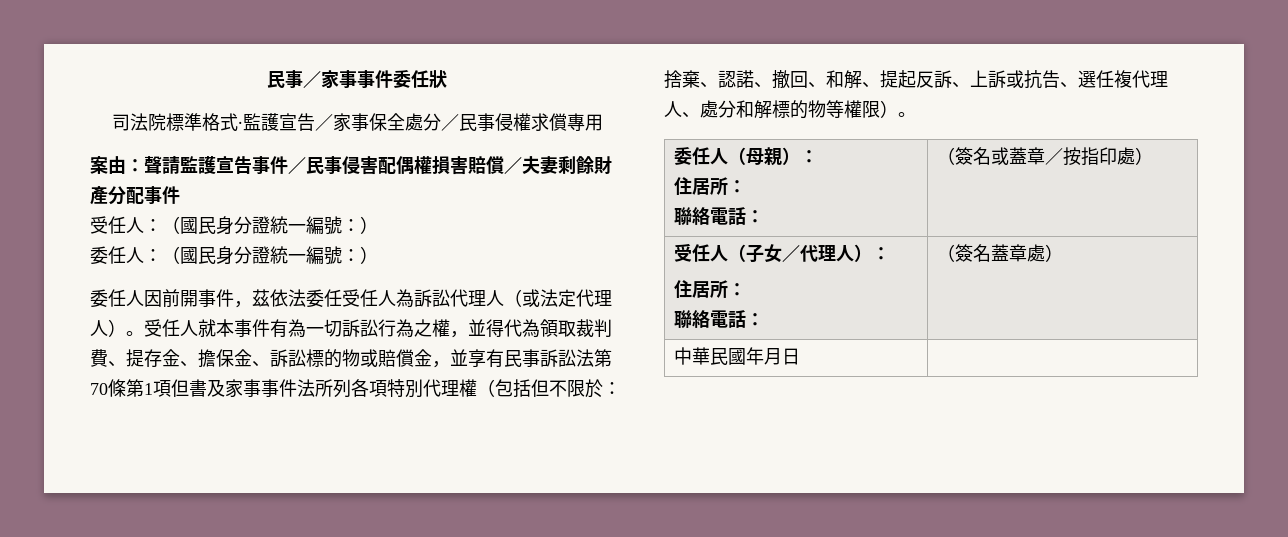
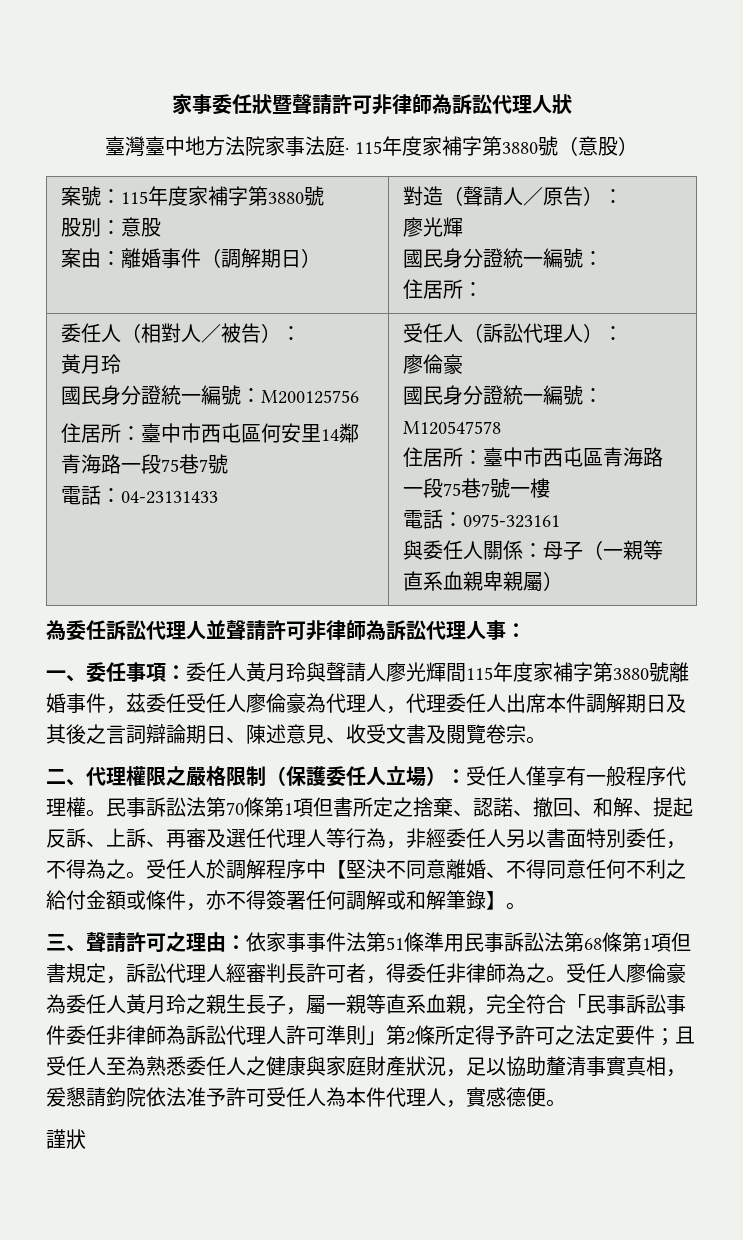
- 民事／家事事件委任狀
- 司法院標準格式‧監護宣告／家事保全處分／民事侵權求償專用
- 案由：聲請監護宣告事件／民事侵害配偶權損害賠償／夫妻剩餘財產分配事件
- 受任人：（國民身分證統一編號：）
- 委任人：（國民身分證統一編號：）
- 委任人因前開事件，茲依法委任受任人為訴訟代理人（或法定代理人）。受任人就本事件有為一切訴訟行為之權，並得代為領取裁判費、提存金、擔保金、訴訟標的物或賠償金，並享有民事訴訟法第70條第1項但書及家事事件法所列各項特別代理權（包括但不限於：捨棄、認諾、撤回、和解、提起反訴、上訴或抗告、選任複代理人、處分和解標的物等權限）。
- 委任人（母親）：
+ 家事委任狀暨聲請許可非律師為訴訟代理人狀
+ 臺灣臺中地方法院家事法庭‧ 115年度家補字第3880號（意股）
+ 案號：115年度家補字第3880號
+ 股別：意股
+ 案由：離婚事件（調解期日） | 對造（聲請人／原告）：
+ 廖光輝
+ 國民身分證統一編號：
  住居所：
- 聯絡電話： | （簽名或蓋章／按指印處）
- 受任人（子女／代理人）：
- 住居所：
- 聯絡電話： | （簽名蓋章處）
- 中華民國年月日 |
+ 委任人（相對人／被告）：
+ 黃月玲
+ 國民身分證統一編號：M200125756
+ 住居所：臺中市西屯區何安里14鄰青海路一段75巷7號
+ 電話：04-23131433 | 受任人（訴訟代理人）：
+ 廖倫豪
+ 國民身分證統一編號：M120547578
+ 住居所：臺中市西屯區青海路一段75巷7號一樓
+ 電話：0975-323161
+ 與委任人關係：母子（一親等直系血親卑親屬）
+ 為委任訴訟代理人並聲請許可非律師為訴訟代理人事：
+ 一、委任事項：委任人黃月玲與聲請人廖光輝間115年度家補字第3880號離婚事件，茲委任受任人廖倫豪為代理人，代理委任人出席本件調解期日及其後之言詞辯論期日、陳述意見、收受文書及閱覽卷宗。
+ 二、代理權限之嚴格限制（保護委任人立場）：受任人僅享有一般程序代理權。民事訴訟法第70條第1項但書所定之捨棄、認諾、撤回、和解、提起反訴、上訴、再審及選任代理人等行為，非經委任人另以書面特別委任，不得為之。受任人於調解程序中【堅決不同意離婚、不得同意任何不利之給付金額或條件，亦不得簽署任何調解或和解筆錄】。
+ 三、聲請許可之理由：依家事事件法第51條準用民事訴訟法第68條第1項但書規定，訴訟代理人經審判長許可者，得委任非律師為之。受任人廖倫豪為委任人黃月玲之親生長子，屬一親等直系血親，完全符合「民事訴訟事件委任非律師為訴訟代理人許可準則」第2條所定得予許可之法定要件；且受任人至為熟悉委任人之健康與家庭財產狀況，足以協助釐清事實真相，爰懇請鈞院依法准予許可受任人為本件代理人，實感德便。
+ 謹狀

